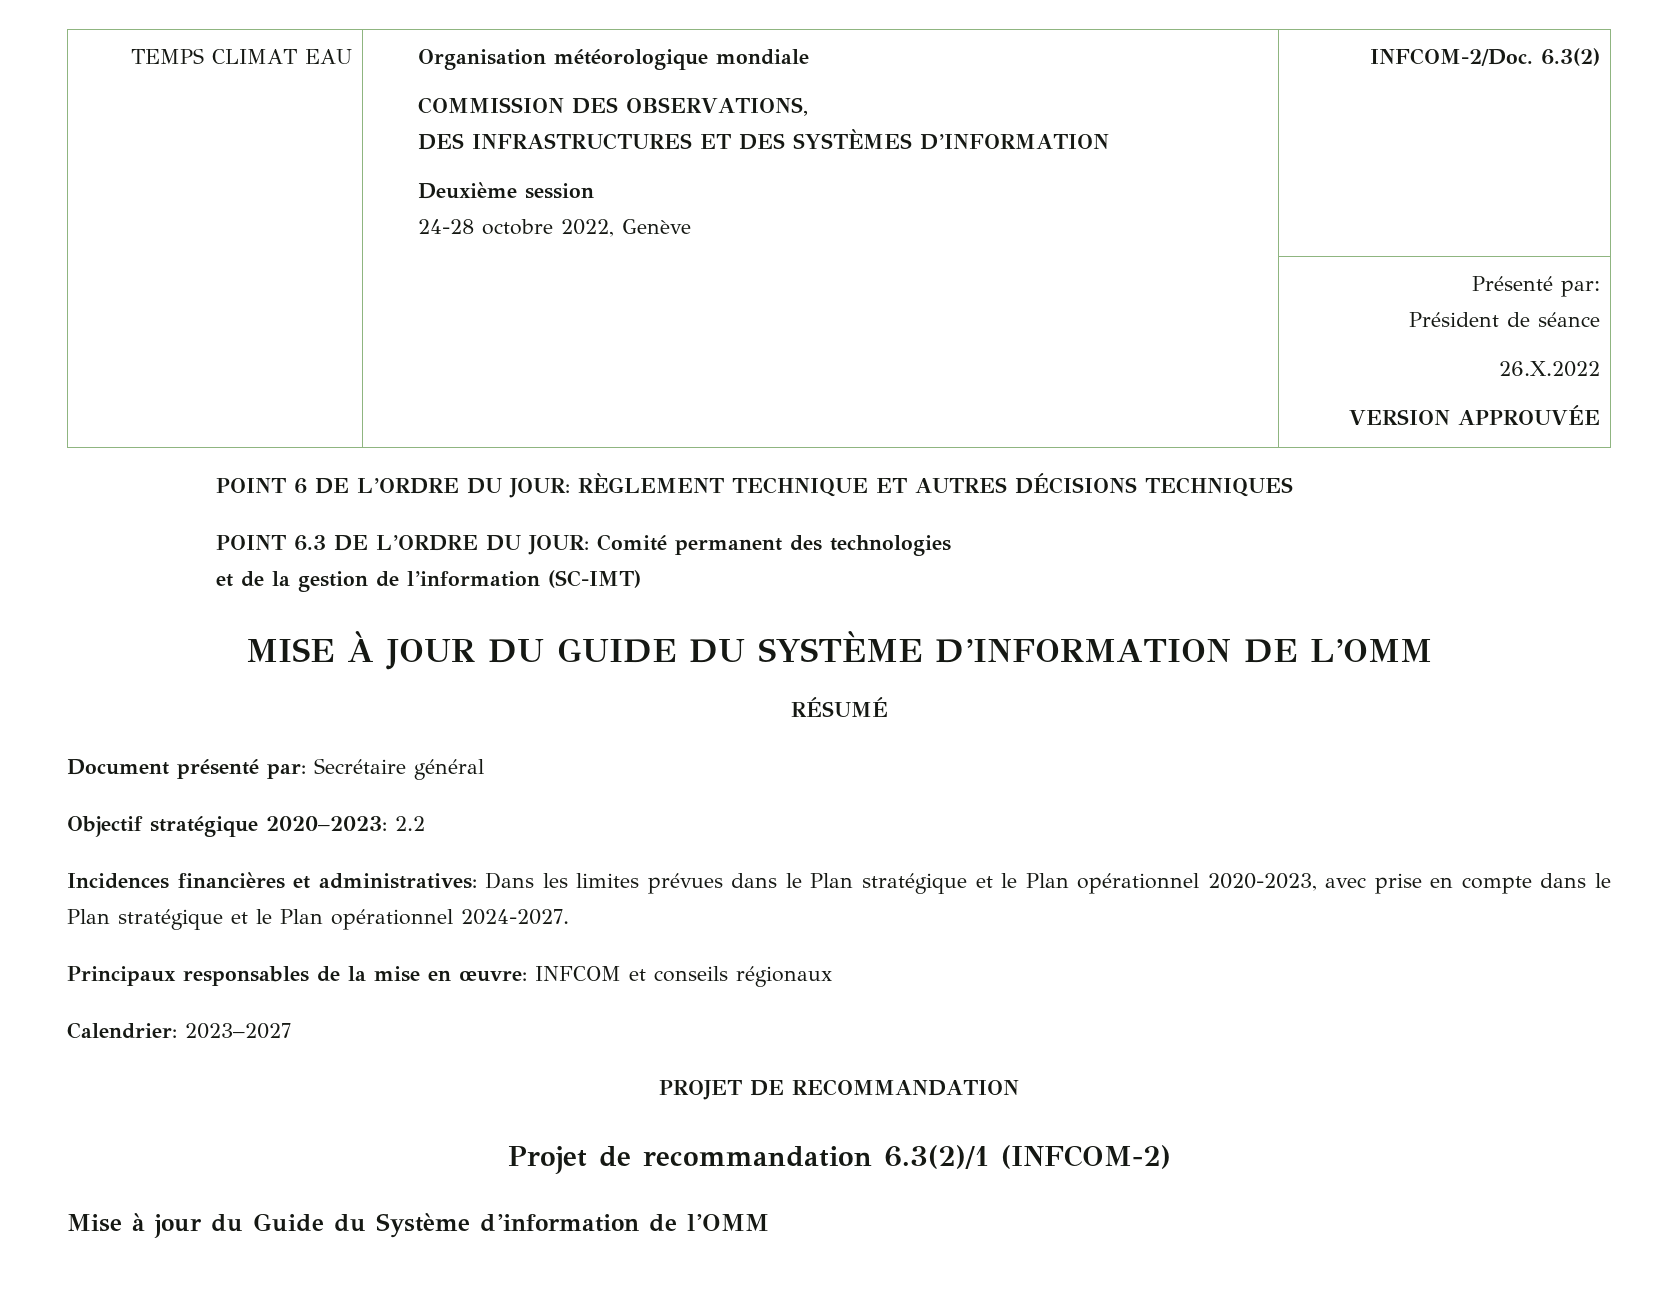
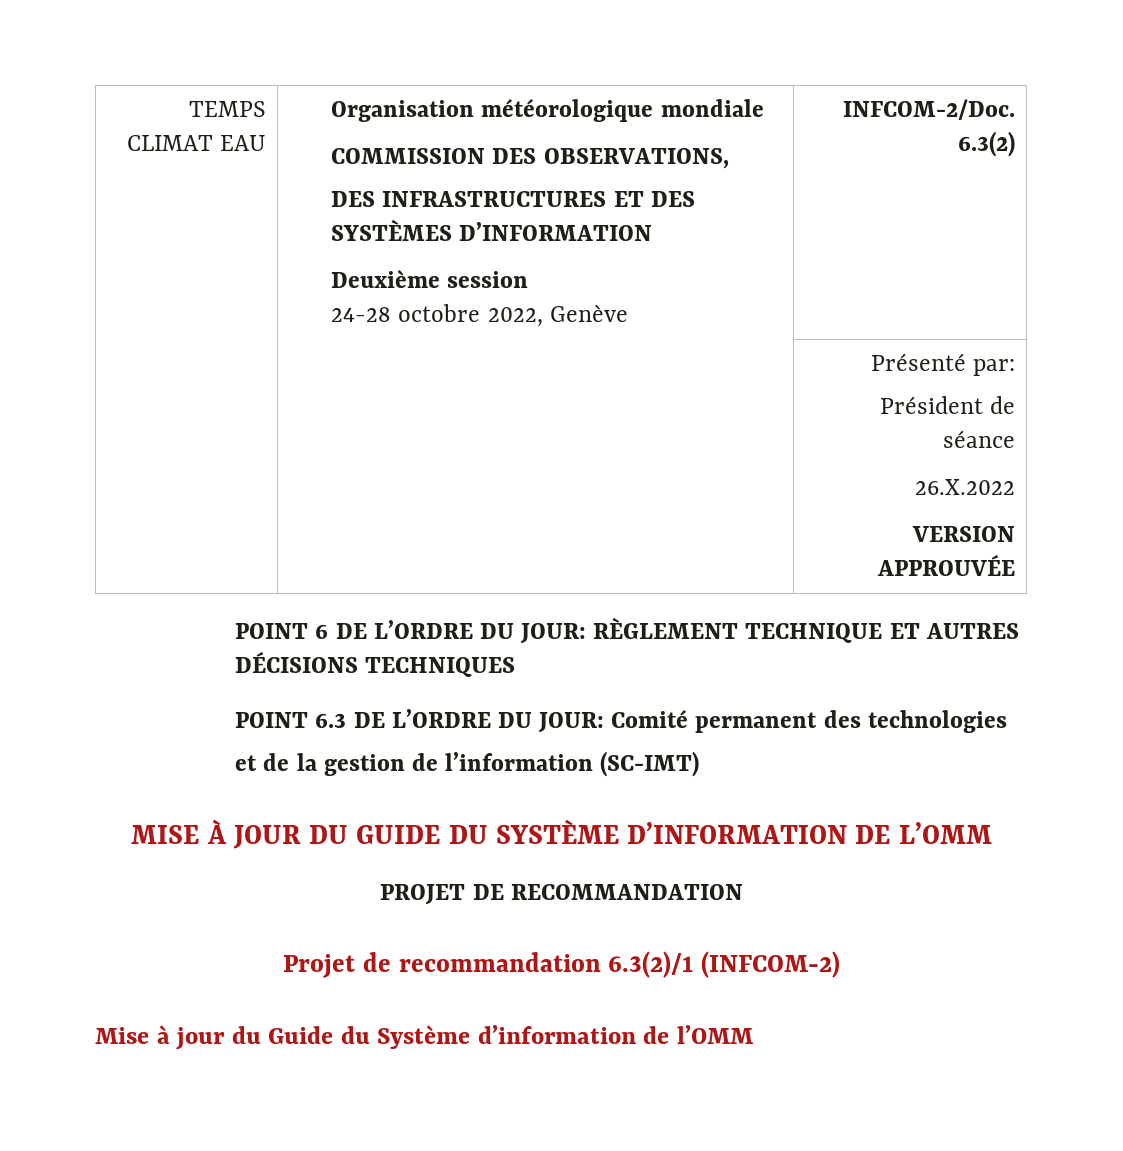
- RÉSUMÉ
- Document présenté par: Secrétaire général
- Objectif stratégique 2020–2023: 2.2
- Incidences financières et administratives: Dans les limites prévues dans le Plan stratégique et le Plan opérationnel 2020-2023, avec prise en compte dans le Plan stratégique et le Plan opérationnel 2024-2027.
- Principaux responsables de la mise en œuvre: INFCOM et conseils régionaux
- Calendrier: 2023–2027

